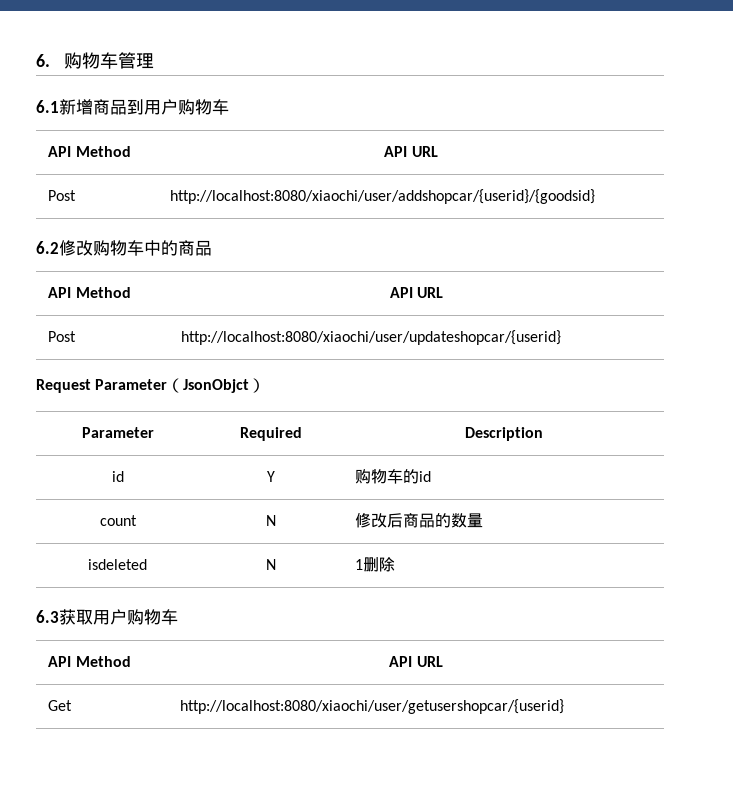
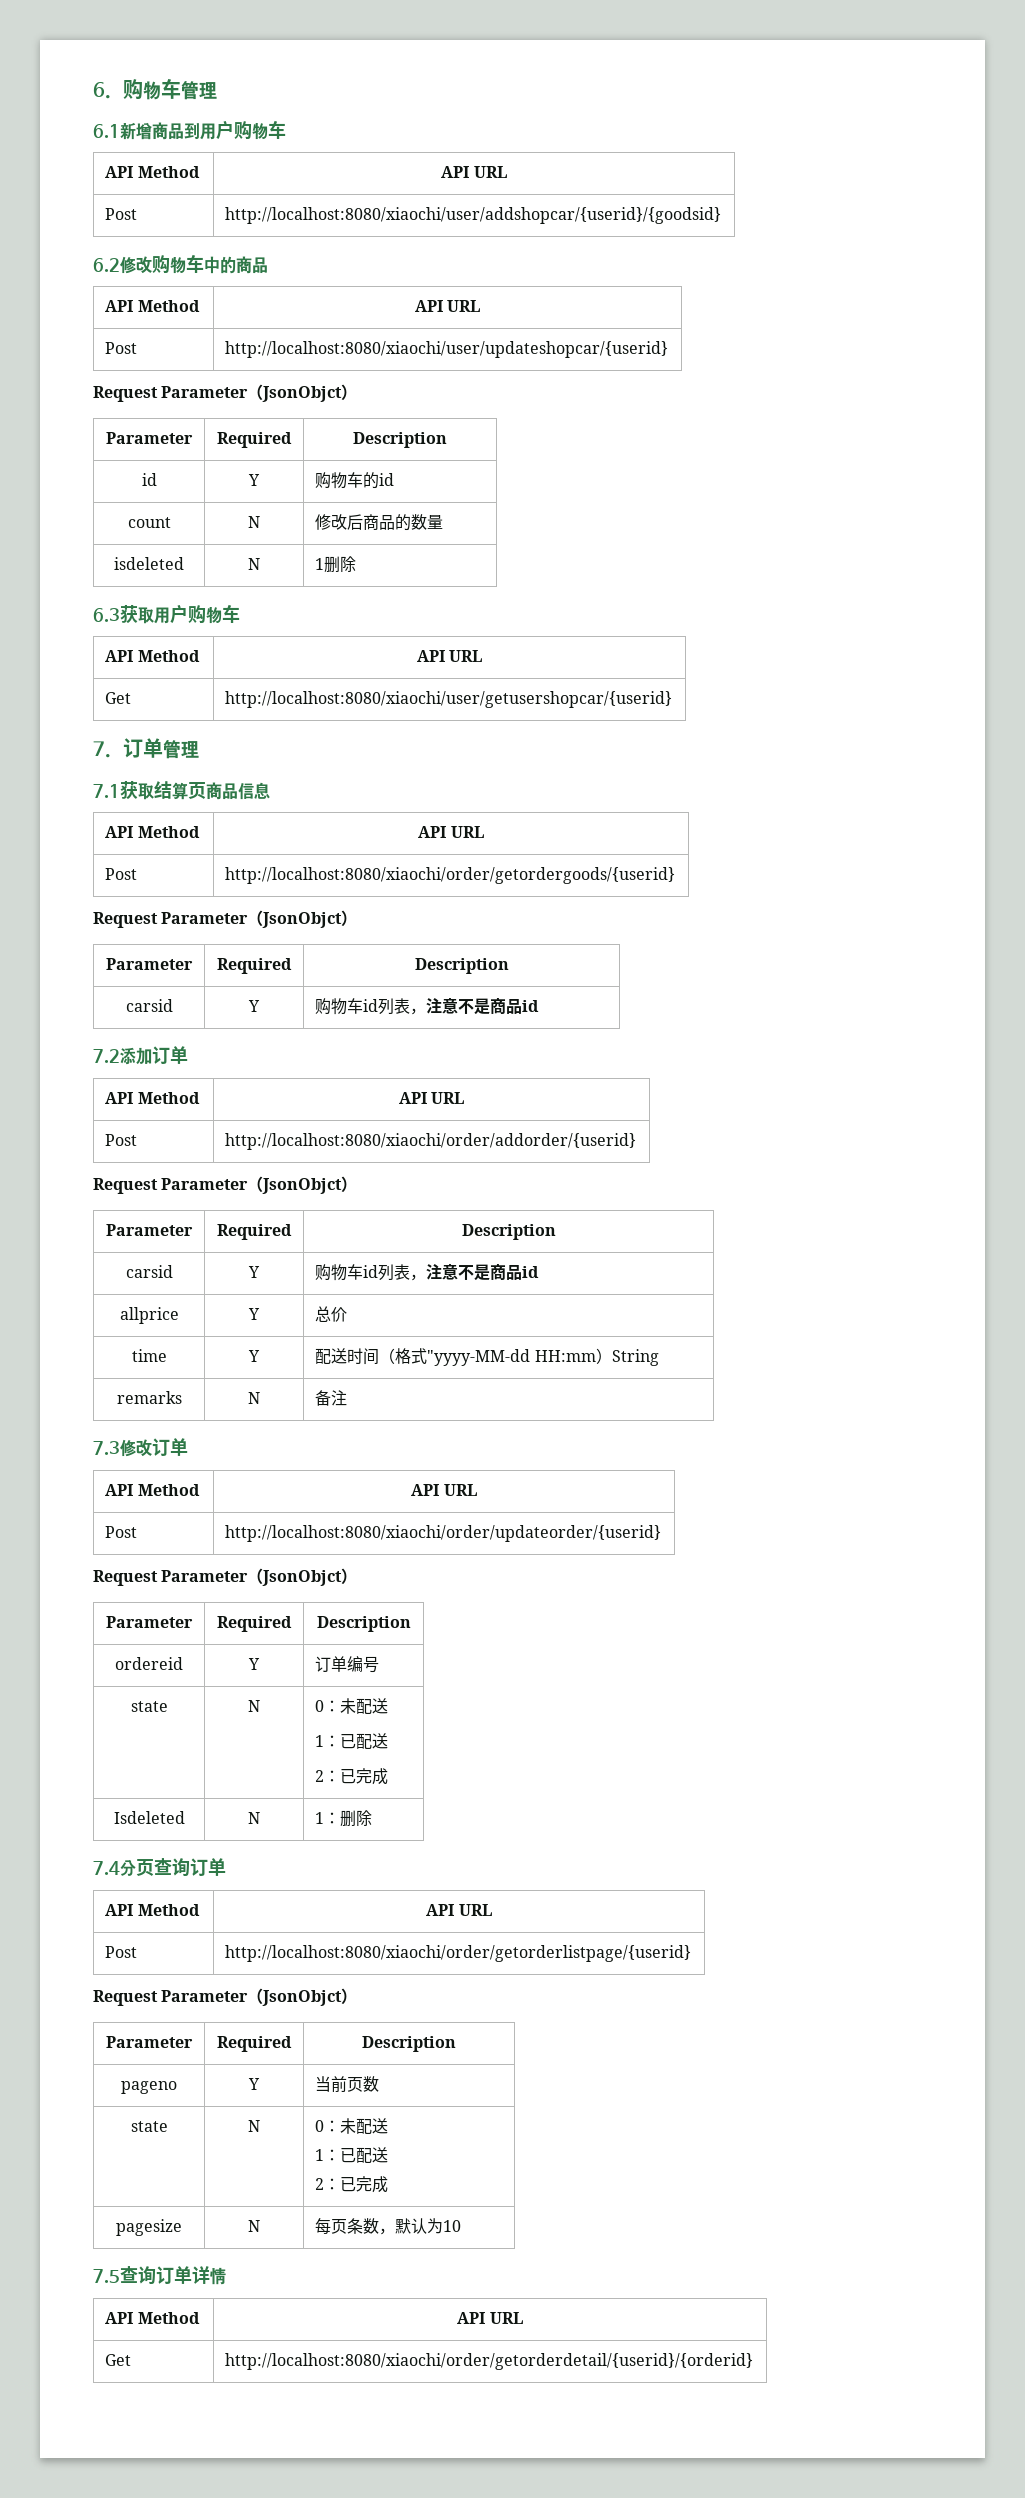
+ 7.订单管理
+ 7.1获取结算页商品信息
+ API Method | API URL
+ Post | http://localhost:8080/xiaochi/order/getordergoods/{userid}
+ Request Parameter（JsonObjct）
+ Parameter | Required | Description
+ carsid | Y | 购物车id列表，注意不是商品id
+ 7.2添加订单
+ API Method | API URL
+ Post | http://localhost:8080/xiaochi/order/addorder/{userid}
+ Request Parameter（JsonObjct）
+ Parameter | Required | Description
+ carsid | Y | 购物车id列表，注意不是商品id
+ allprice | Y | 总价
+ time | Y | 配送时间（格式"yyyy-MM-dd HH:mm）String
+ remarks | N | 备注
+ 7.3修改订单
+ API Method | API URL
+ Post | http://localhost:8080/xiaochi/order/updateorder/{userid}
+ Request Parameter（JsonObjct）
+ Parameter | Required | Description
+ ordereid | Y | 订单编号
+ state | N | 0：未配送
+ 1：已配送
+ 2：已完成
+ Isdeleted | N | 1：删除
+ 7.4分页查询订单
+ API Method | API URL
+ Post | http://localhost:8080/xiaochi/order/getorderlistpage/{userid}
+ Request Parameter（JsonObjct）
+ Parameter | Required | Description
+ pageno | Y | 当前页数
+ state | N | 0：未配送
+ 1：已配送
+ 2：已完成
+ pagesize | N | 每页条数，默认为10
+ 7.5查询订单详情
+ API Method | API URL
+ Get | http://localhost:8080/xiaochi/order/getorderdetail/{userid}/{orderid}

